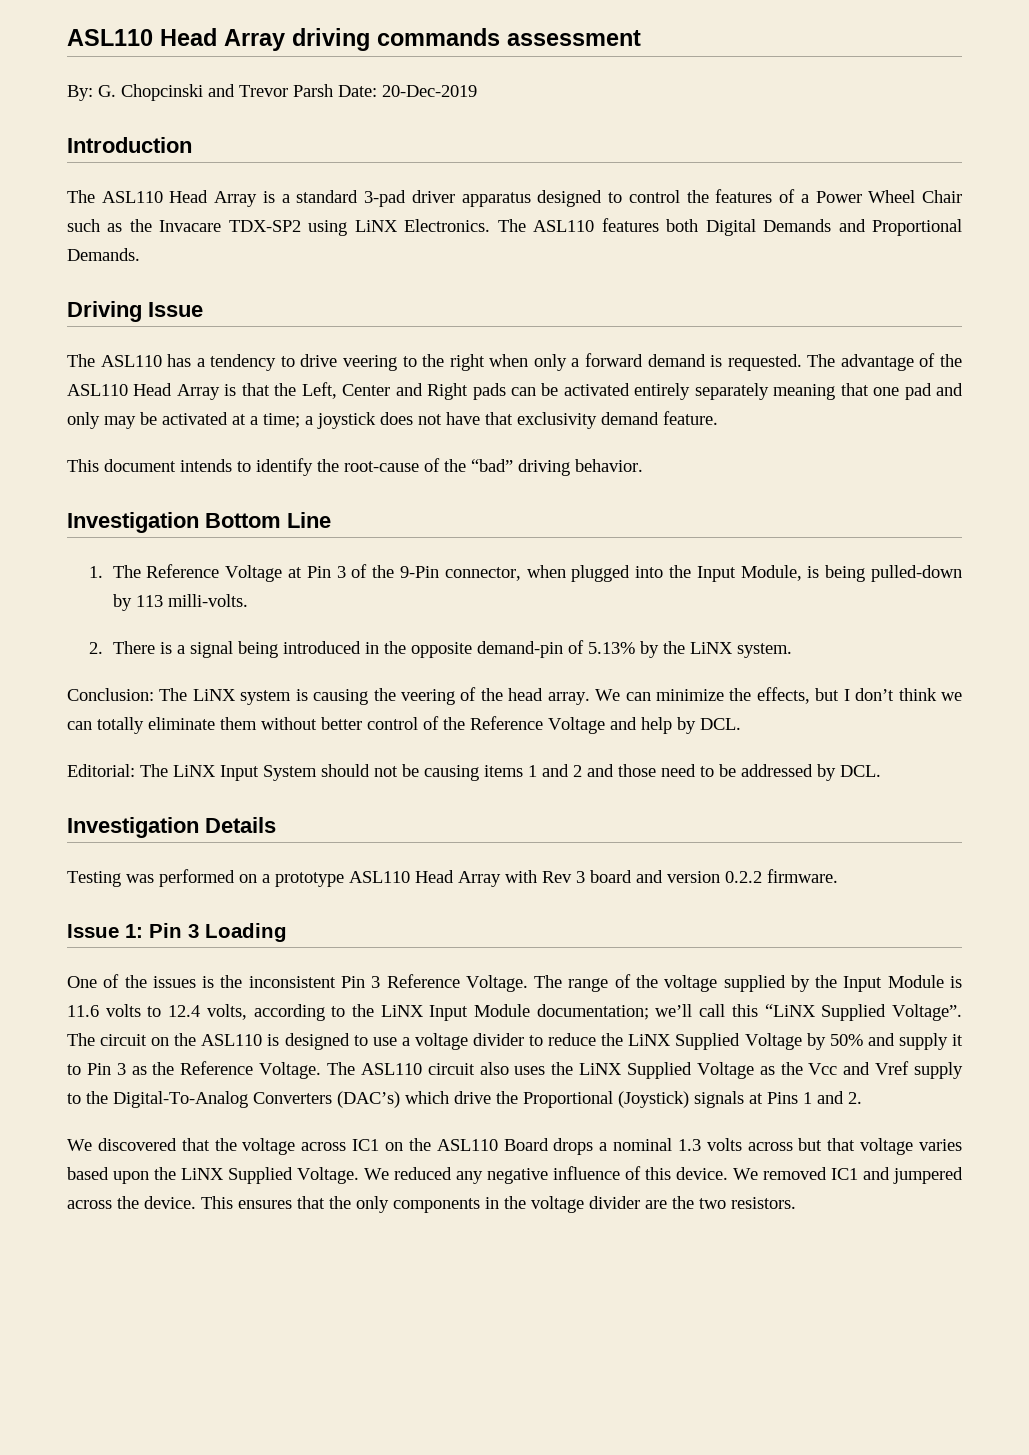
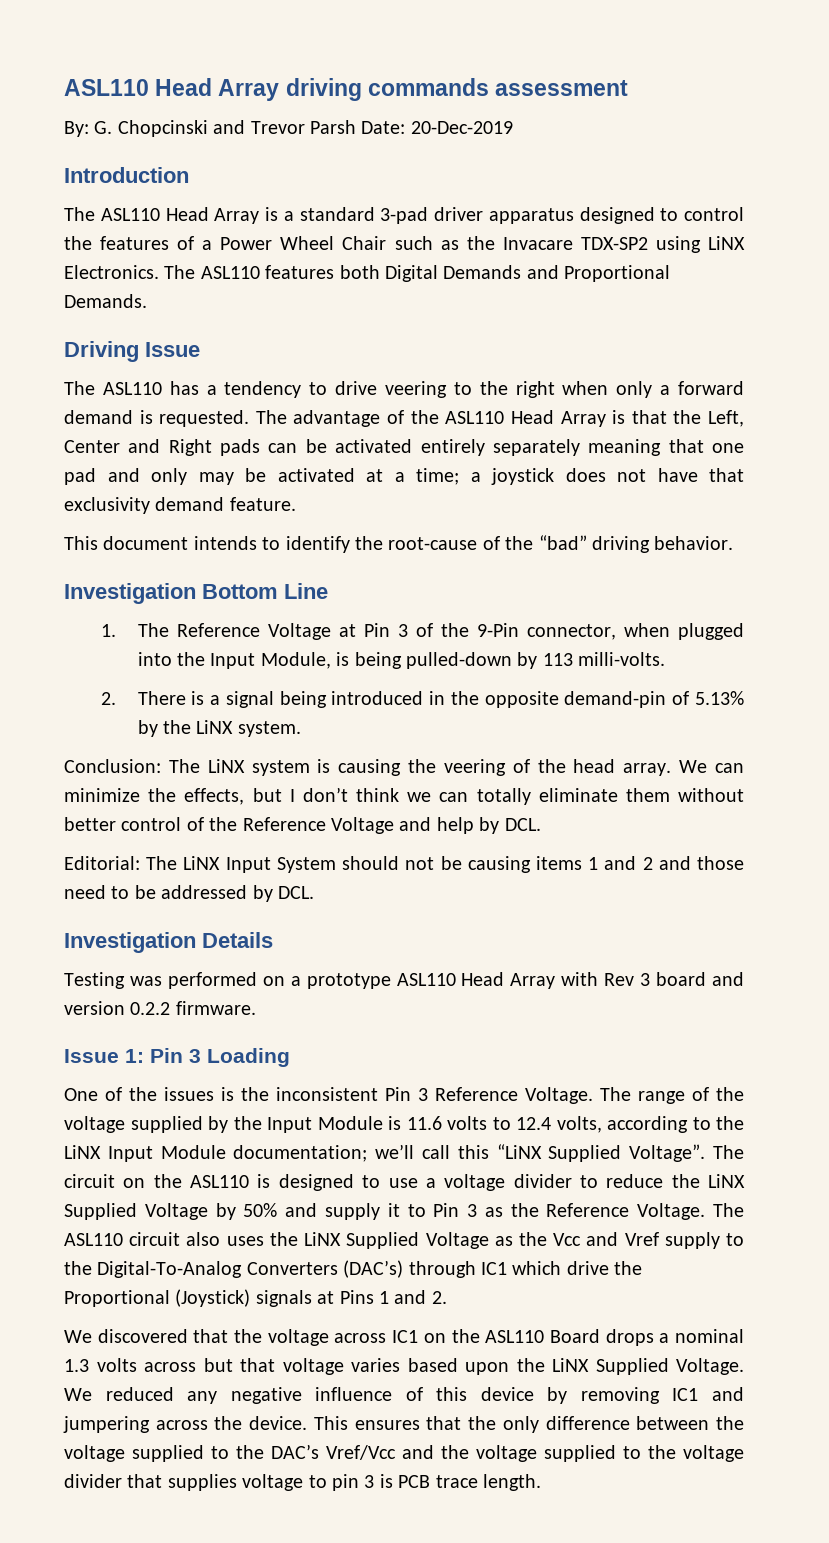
- The ASL110 circuit also uses the LiNX Supplied Voltage as the Vcc and Vref supply to the Digital-To-Analog Converters (DAC’s) which drive the Proportional (Joystick) signals at Pins 1 and 2.
+ The ASL110 circuit also uses the LiNX Supplied Voltage as the Vcc and Vref supply to the Digital-To-Analog Converters (DAC’s) through IC1 which drive the Proportional (Joystick) signals at Pins 1 and 2.
- We reduced any negative influence of this device. We removed IC1 and jumpered across the device.
+ We reduced any negative influence of this device by removing IC1 and jumpering across the device.
- This ensures that the only components in the voltage divider are the two resistors.
+ This ensures that the only difference between the voltage supplied to the DAC’s Vref/Vcc and the voltage supplied to the voltage divider that supplies voltage to pin 3 is PCB trace length.

